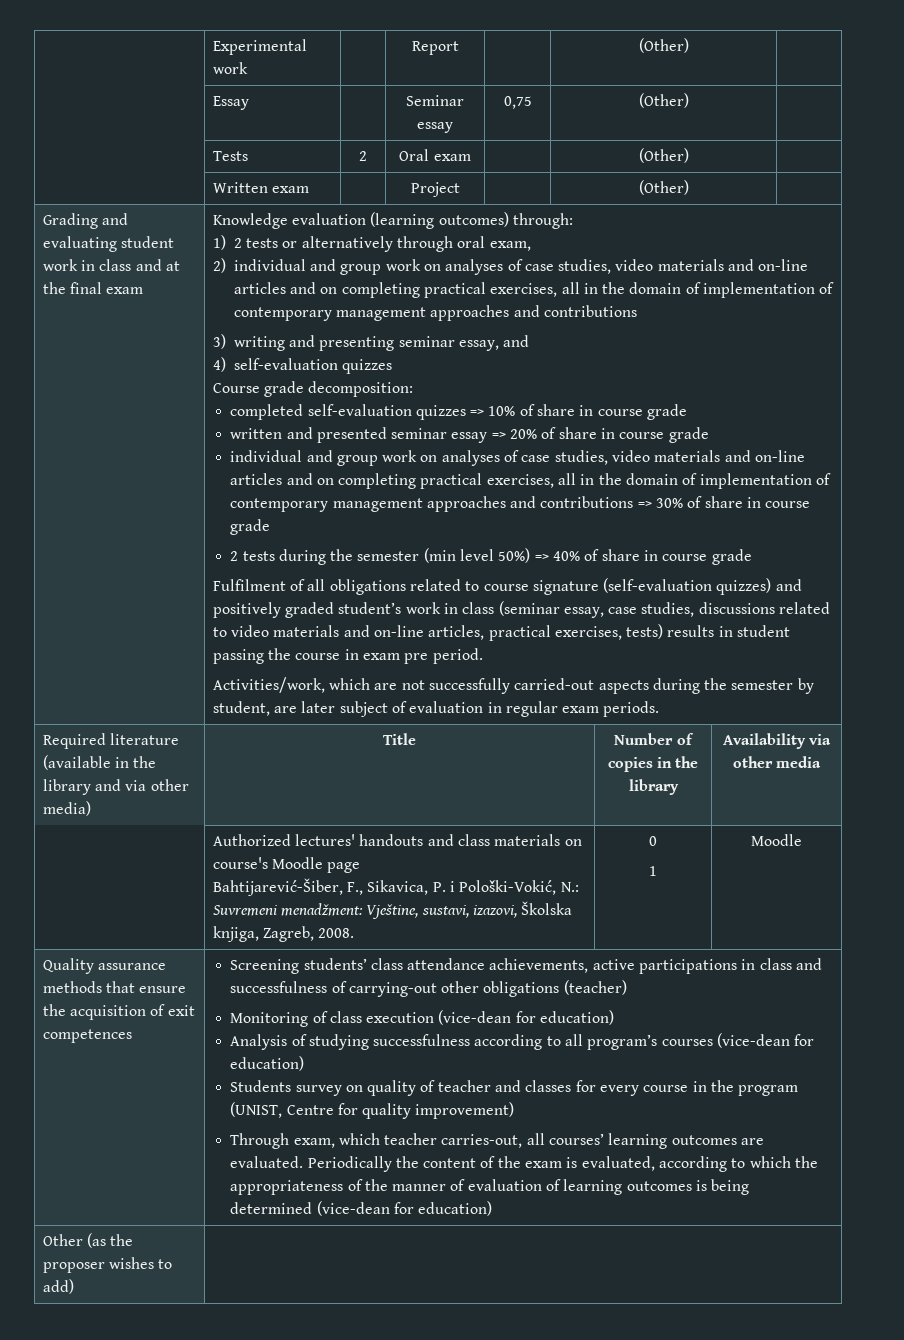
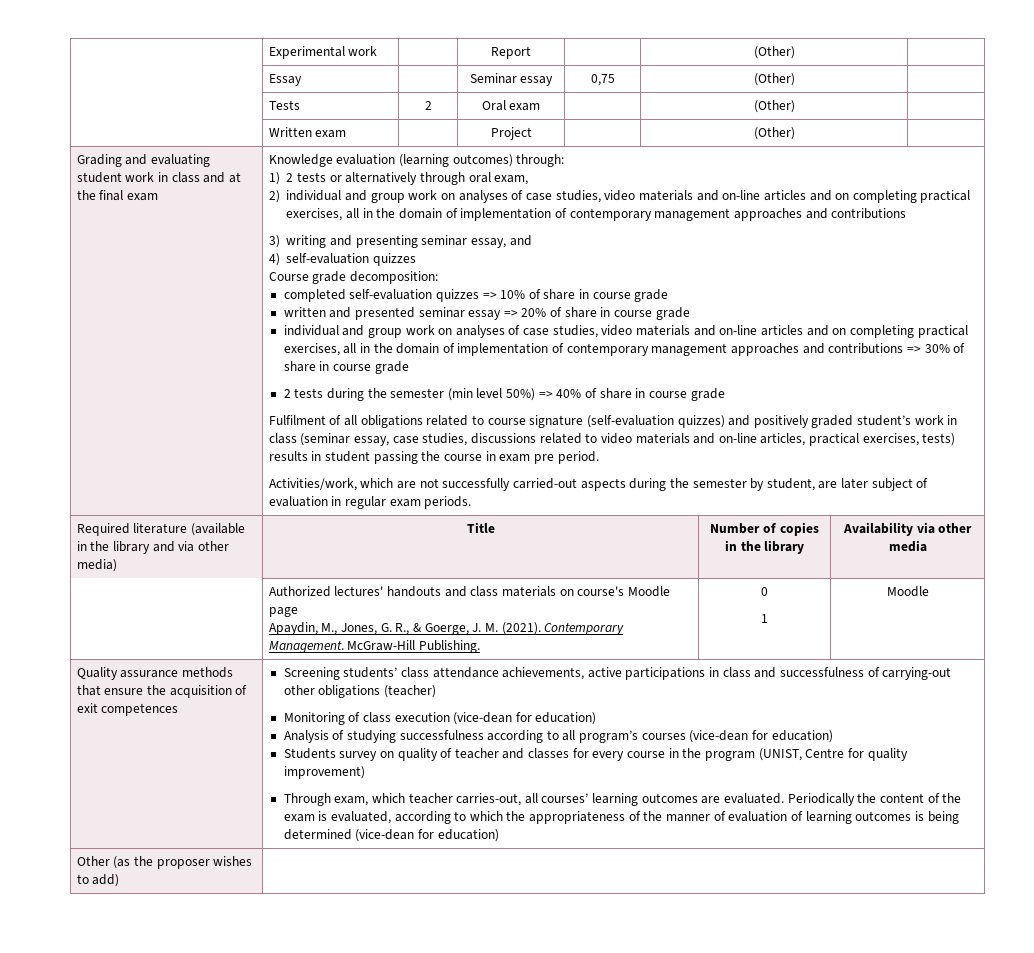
  | Authorized lectures' handouts and class materials on course's Moodle page
- Bahtijarević-Šiber, F., Sikavica, P. i Pološki-Vokić, N.: Suvremeni menadžment: Vještine, sustavi, izazovi, Školska knjiga, Zagreb, 2008. | 0
+ Apaydin, M., Jones, G. R., & Goerge, J. M. (2021). Contemporary Management. McGraw-Hill Publishing. | 0

